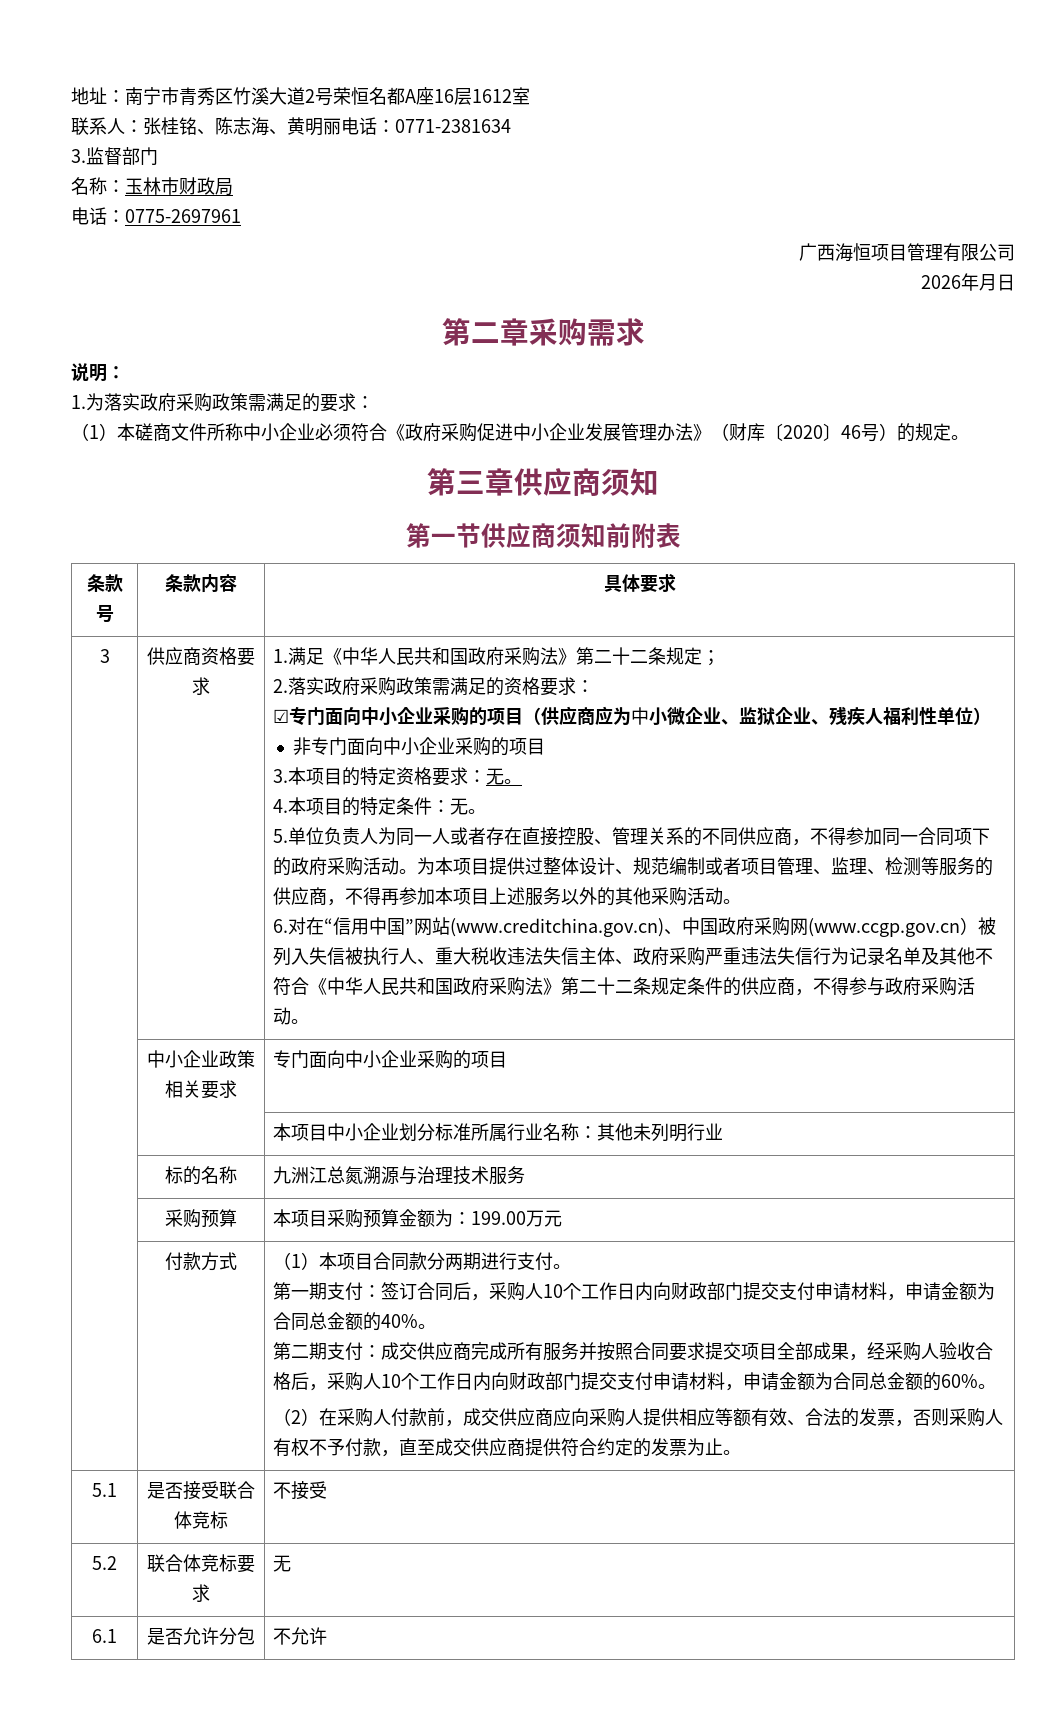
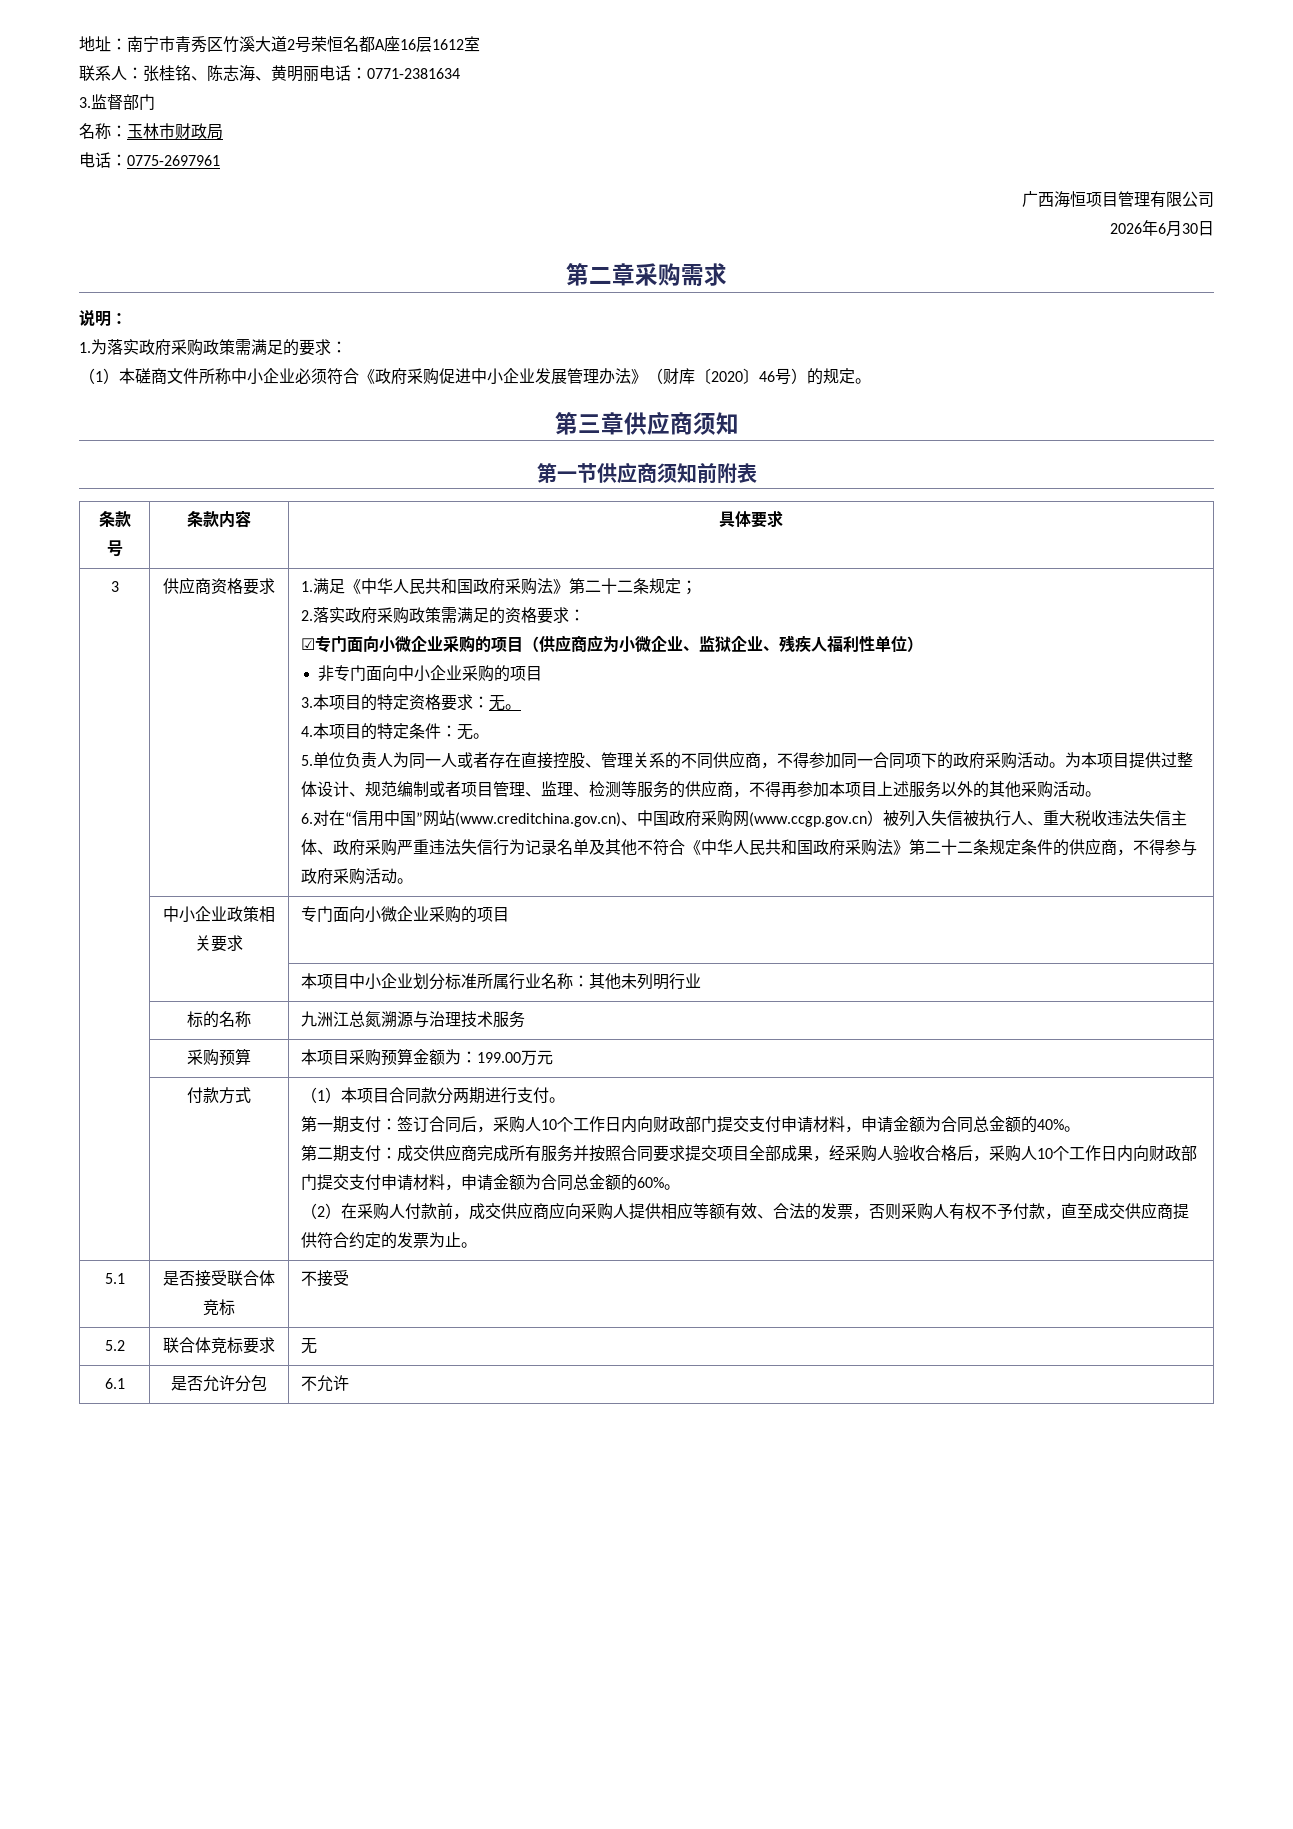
- 2026年月日
+ 2026年6月30日
- ☑专门面向中小企业采购的项目（供应商应为中小微企业、监狱企业、残疾人福利性单位）
+ ☑专门面向小微企业采购的项目（供应商应为小微企业、监狱企业、残疾人福利性单位）
- | 中小企业政策相关要求 | 专门面向中小企业采购的项目
+ | 中小企业政策相关要求 | 专门面向小微企业采购的项目

